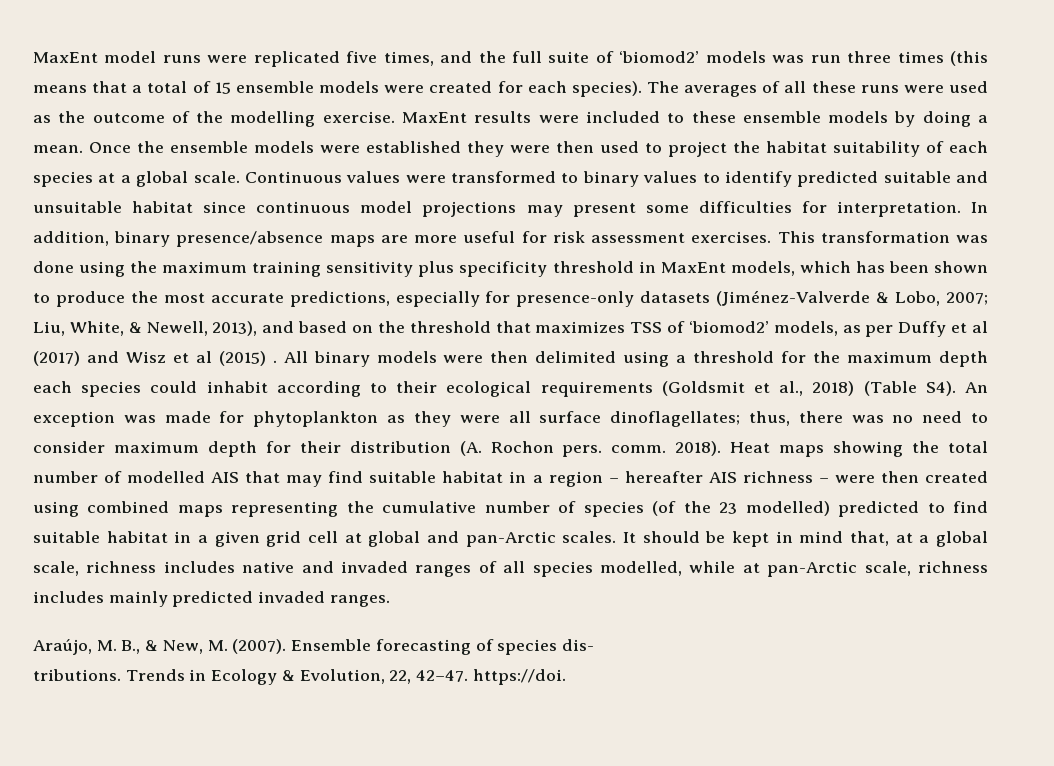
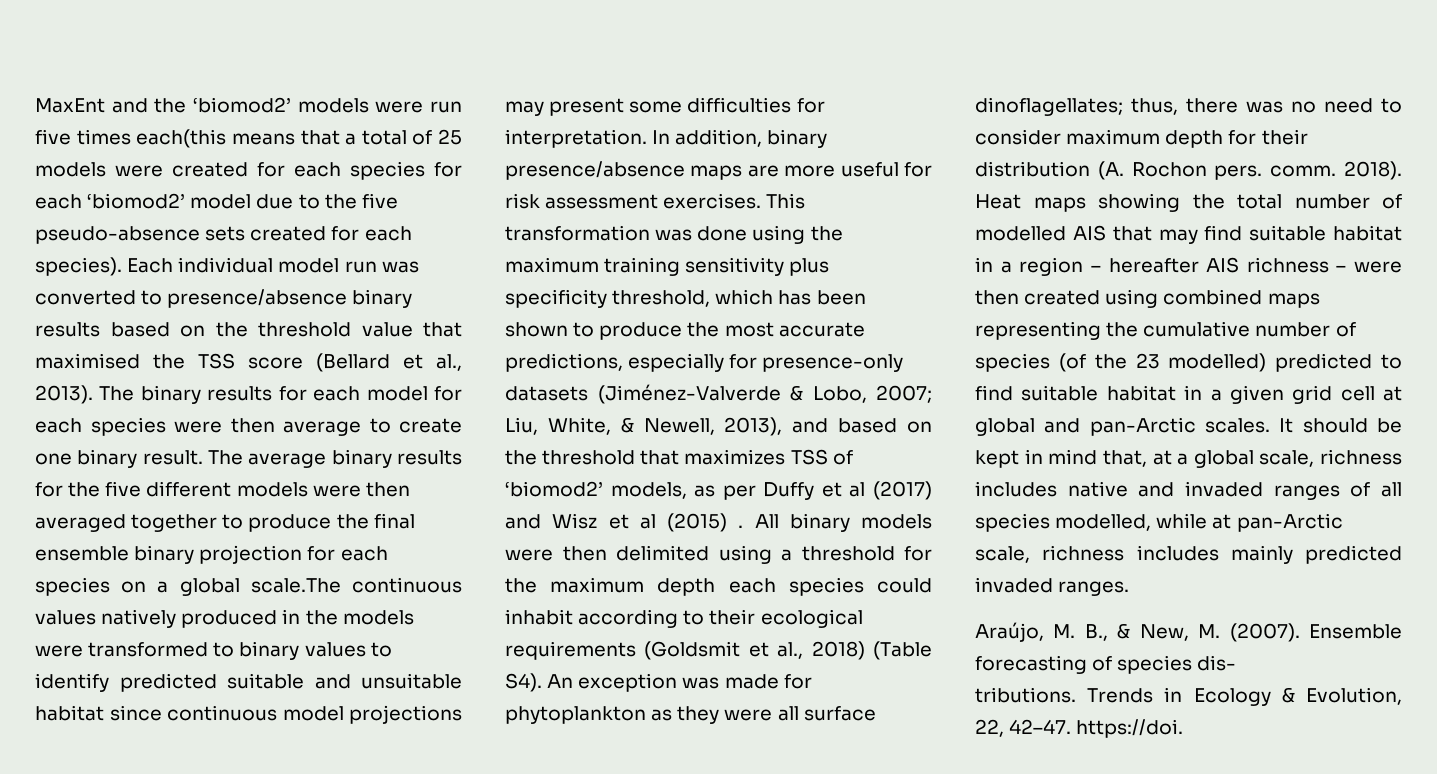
- MaxEnt model runs were replicated five times, and the full suite of ‘biomod2’ models was run three times (this means that a total of 15 ensemble models were created for each species). The averages of all these runs were used as the outcome of the modelling exercise. MaxEnt results were included to these ensemble models by doing a mean. Once the ensemble models were established they were then used to project the habitat suitability of each species at a global scale. Continuous values were transformed to binary values to identify predicted suitable and unsuitable habitat since continuous model projections may present some difficulties for interpretation.
+ MaxEnt and the ‘biomod2’ models were run five times each(this means that a total of 25 models were created for each species for each ‘biomod2’ model due to the five pseudo-absence sets created for each species). Each individual model run was converted to presence/absence binary results based on the threshold value that maximised the TSS score (Bellard et al., 2013). The binary results for each model for each species were then average to create one binary result. The average binary results for the five different models were then averaged together to produce the final ensemble binary projection for each species on a global scale.The continuous values natively produced in the models were transformed to binary values to identify predicted suitable and unsuitable habitat since continuous model projections may present some difficulties for interpretation.
- This transformation was done using the maximum training sensitivity plus specificity threshold in MaxEnt models, which has been shown to produce the most accurate predictions, especially for presence-only datasets (Jiménez-Valverde & Lobo, 2007; Liu, White, & Newell, 2013), and based on the threshold that maximizes TSS of ‘biomod2’ models, as per Duffy et al (2017) and Wisz et al (2015) .
+ This transformation was done using the maximum training sensitivity plus specificity threshold, which has been shown to produce the most accurate predictions, especially for presence-only datasets (Jiménez-Valverde & Lobo, 2007; Liu, White, & Newell, 2013), and based on the threshold that maximizes TSS of ‘biomod2’ models, as per Duffy et al (2017) and Wisz et al (2015) .

